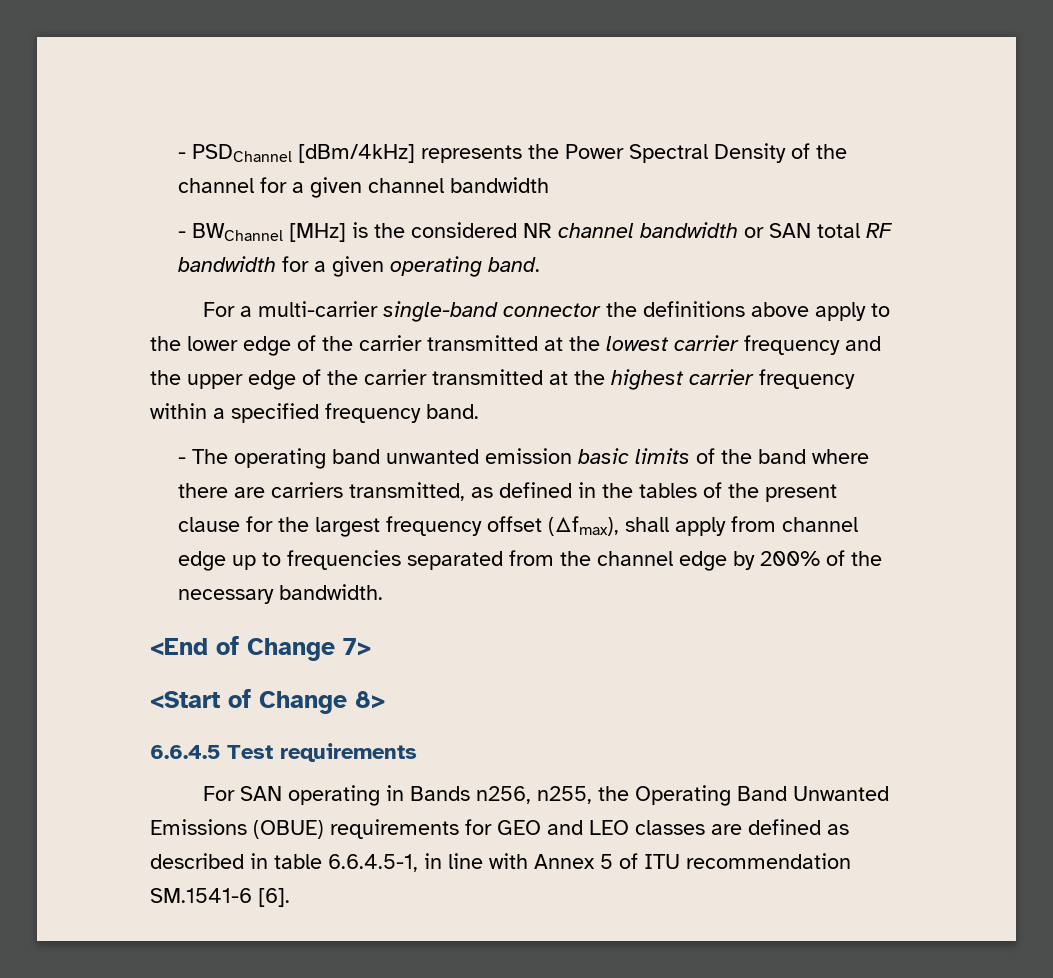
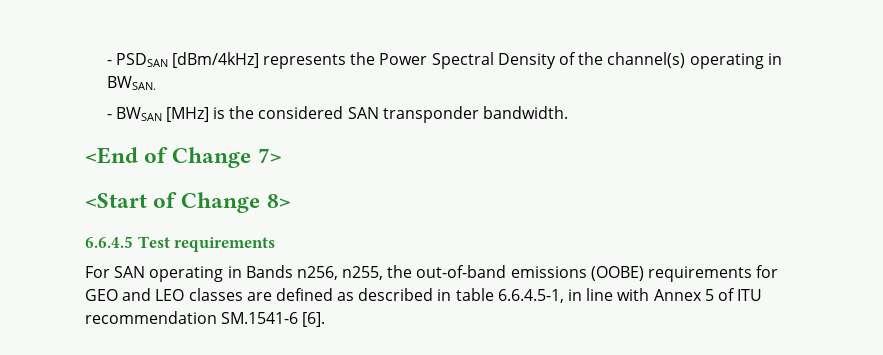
- - PSDChannel [dBm/4kHz] represents the Power Spectral Density of the channel for a given channel bandwidth
- - BWChannel [MHz] is the considered NR channel bandwidth or SAN total RF bandwidth for a given operating band.
- For a multi-carrier single-band connector the definitions above apply to the lower edge of the carrier transmitted at the lowest carrier frequency and the upper edge of the carrier transmitted at the highest carrier frequency within a specified frequency band.
- - The operating band unwanted emission basic limits of the band where there are carriers transmitted, as defined in the tables of the present clause for the largest frequency offset (Δfmax), shall apply from channel edge up to frequencies separated from the channel edge by 200% of the necessary bandwidth.
+ - PSDSAN [dBm/4kHz] represents the Power Spectral Density of the channel(s) operating in BWSAN.
+ - BWSAN [MHz] is the considered SAN transponder bandwidth.
- For SAN operating in Bands n256, n255, the Operating Band Unwanted Emissions (OBUE) requirements for GEO and LEO classes are defined as described in table 6.6.4.5-1, in line with Annex 5 of ITU recommendation SM.1541-6 [6].
+ For SAN operating in Bands n256, n255, the out-of-band emissions (OOBE) requirements for GEO and LEO classes are defined as described in table 6.6.4.5-1, in line with Annex 5 of ITU recommendation SM.1541-6 [6].

